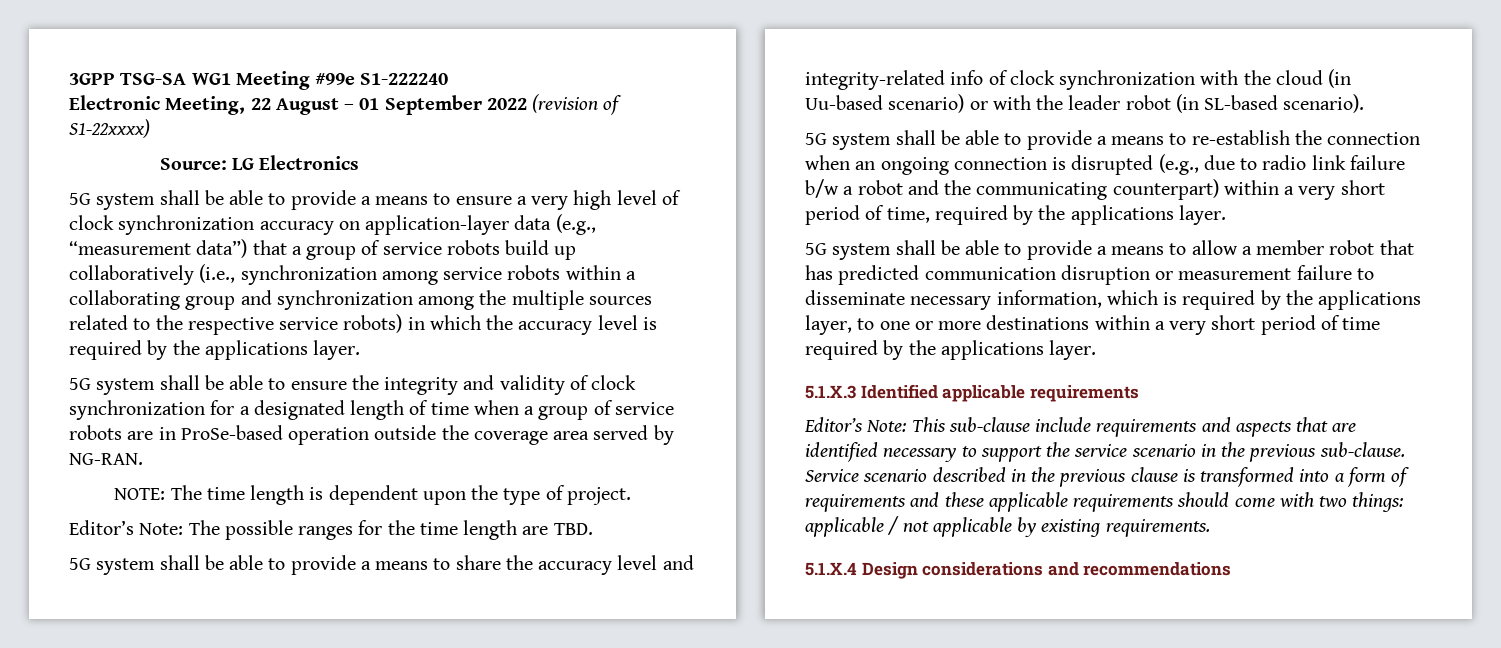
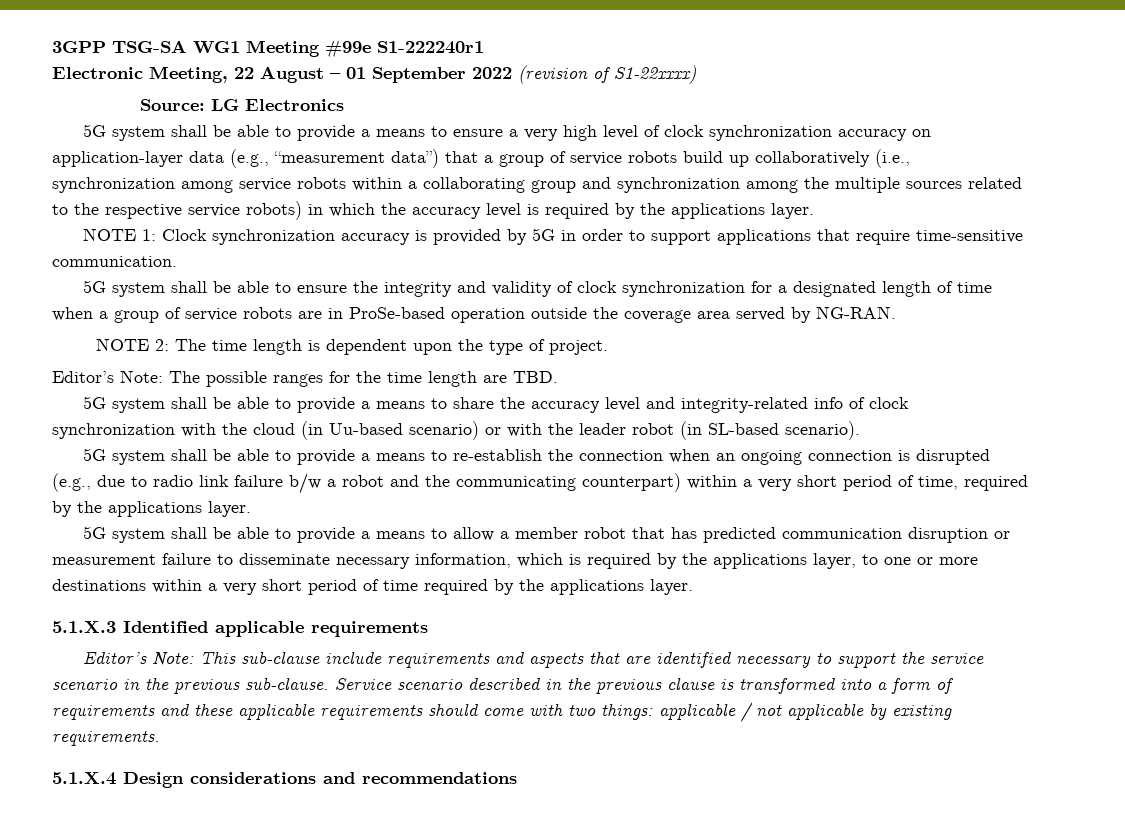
- 3GPP TSG-SA WG1 Meeting #99e S1-222240
+ 3GPP TSG-SA WG1 Meeting #99e S1-222240r1
+ NOTE 1: Clock synchronization accuracy is provided by 5G in order to support applications that require time-sensitive communication.
- NOTE: The time length is dependent upon the type of project.
+ NOTE 2: The time length is dependent upon the type of project.

